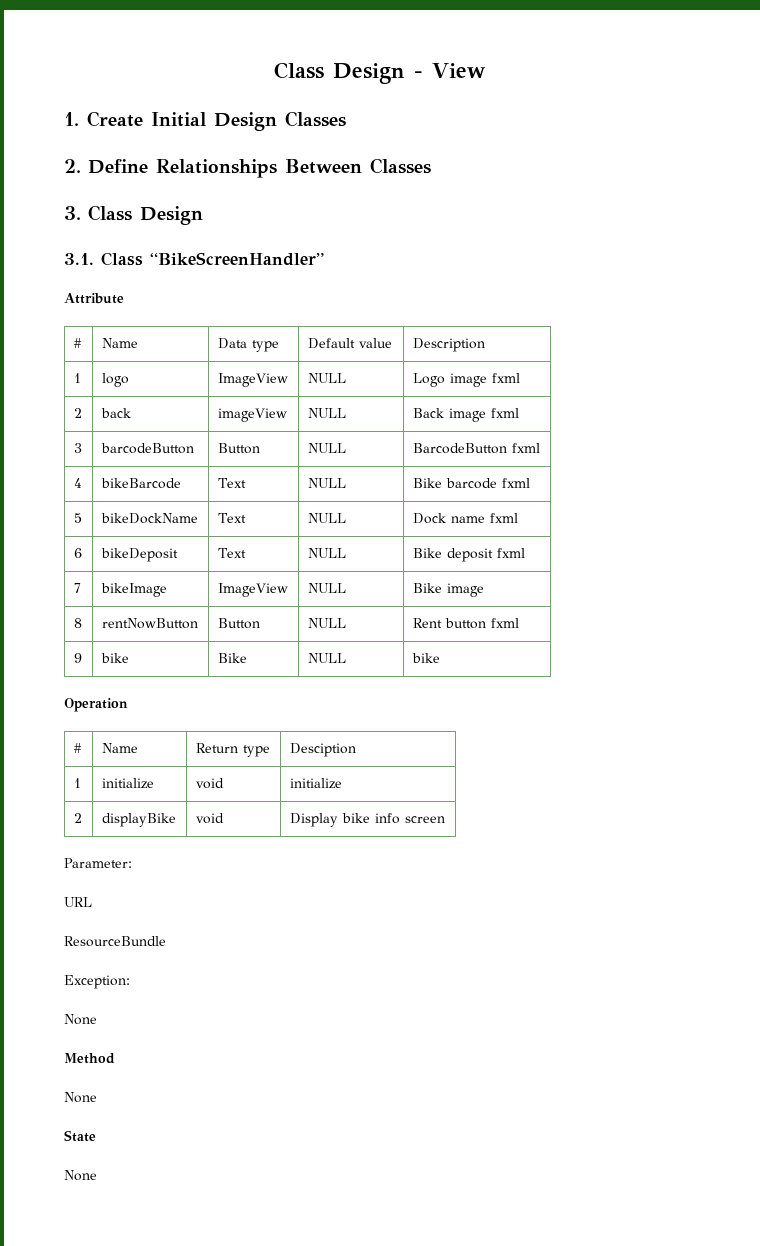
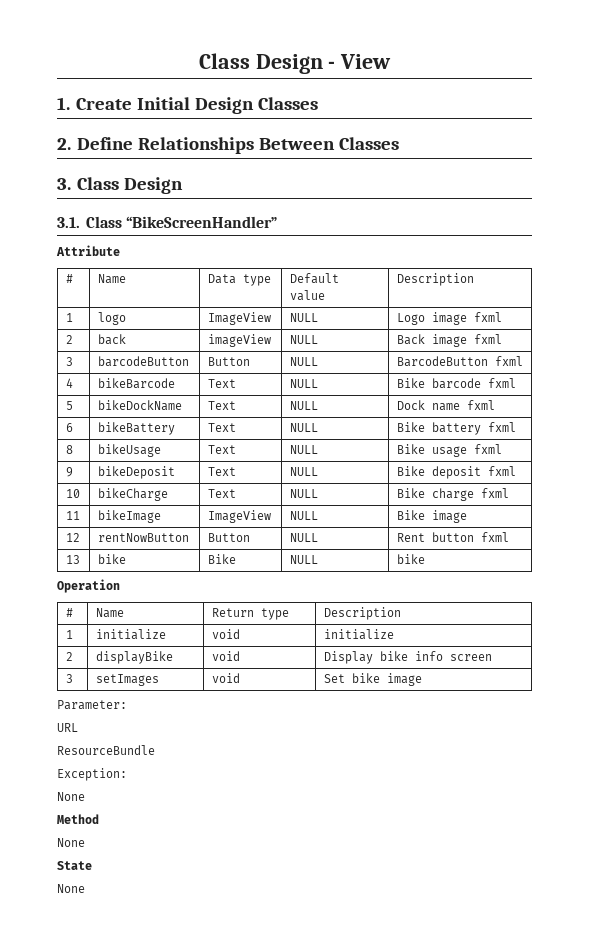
- 6 | bikeDeposit | Text | NULL | Bike deposit fxml
+ 6 | bikeBattery | Text | NULL | Bike battery fxml
+ 8 | bikeUsage | Text | NULL | Bike usage fxml
+ 9 | bikeDeposit | Text | NULL | Bike deposit fxml
- 7 | bikeImage | ImageView | NULL | Bike image
+ 10 | bikeCharge | Text | NULL | Bike charge fxml
+ 11 | bikeImage | ImageView | NULL | Bike image
- 8 | rentNowButton | Button | NULL | Rent button fxml
+ 12 | rentNowButton | Button | NULL | Rent button fxml
- 9 | bike | Bike | NULL | bike
+ 13 | bike | Bike | NULL | bike
- # | Name | Return type | Desciption
+ # | Name | Return type | Description
+ 3 | setImages | void | Set bike image

